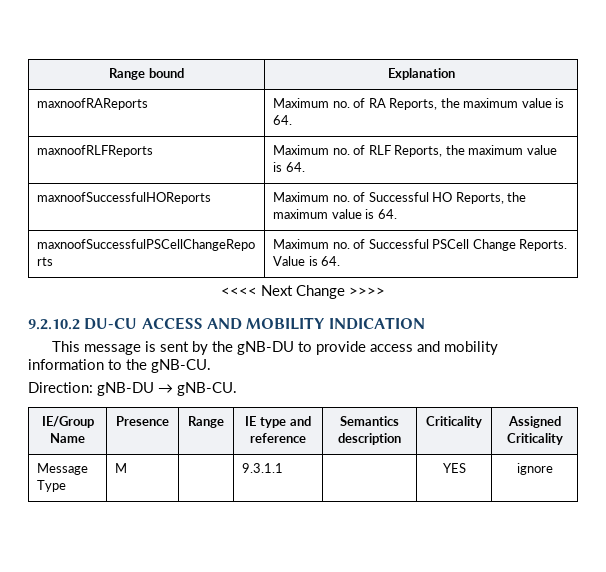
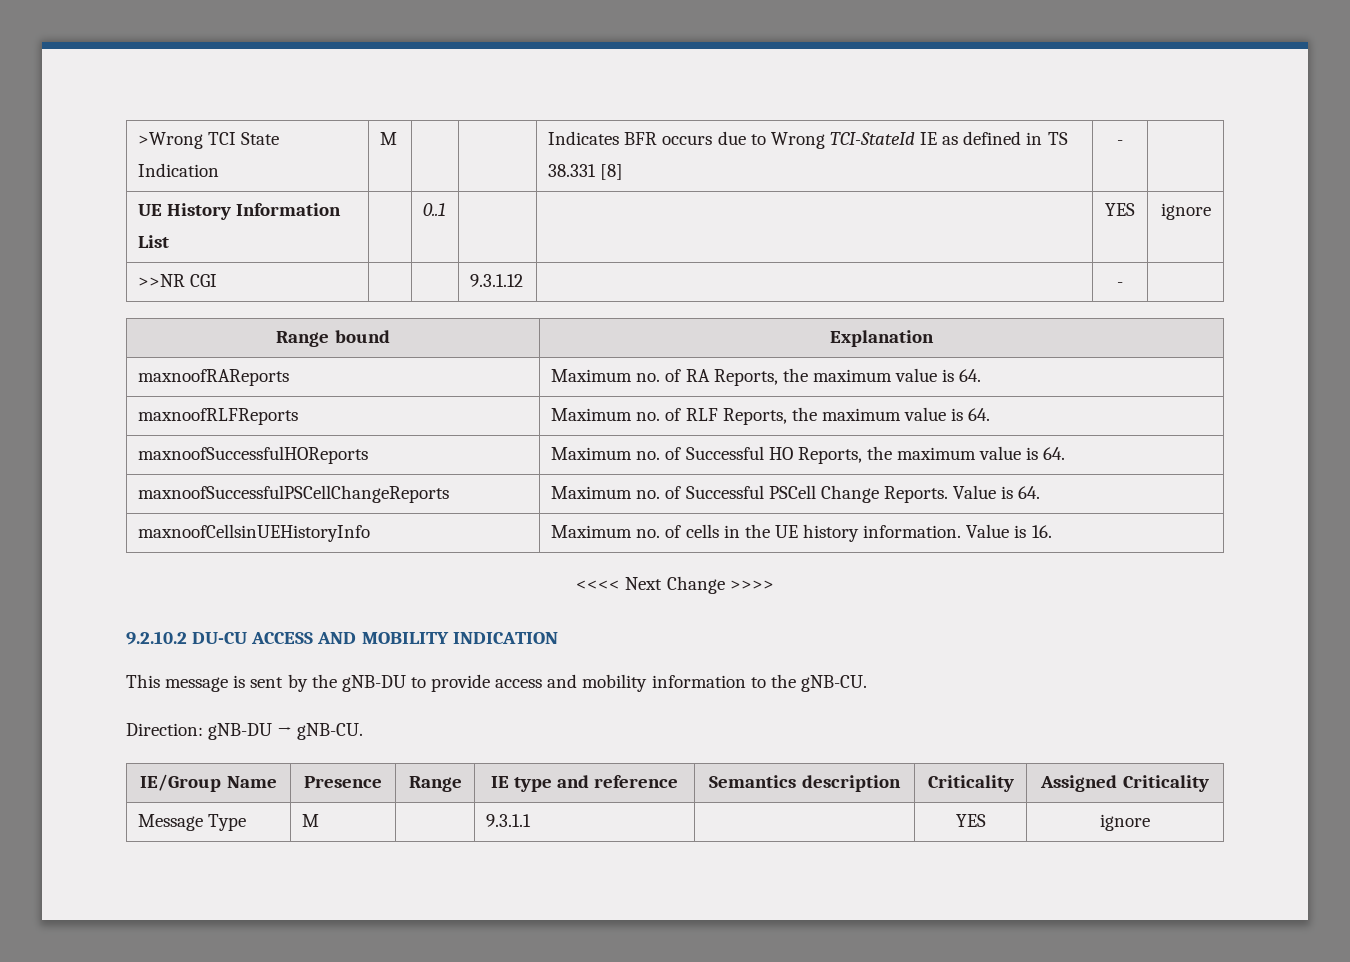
+ >Wrong TCI State Indication | M | | | Indicates BFR occurs due to Wrong TCI-StateId IE as defined in TS 38.331 [8] | - |
+ UE History Information List | | 0..1 | | | YES | ignore
+ >>NR CGI | | | 9.3.1.12 | | - |
+ maxnoofCellsinUEHistoryInfo | Maximum no. of cells in the UE history information. Value is 16.

